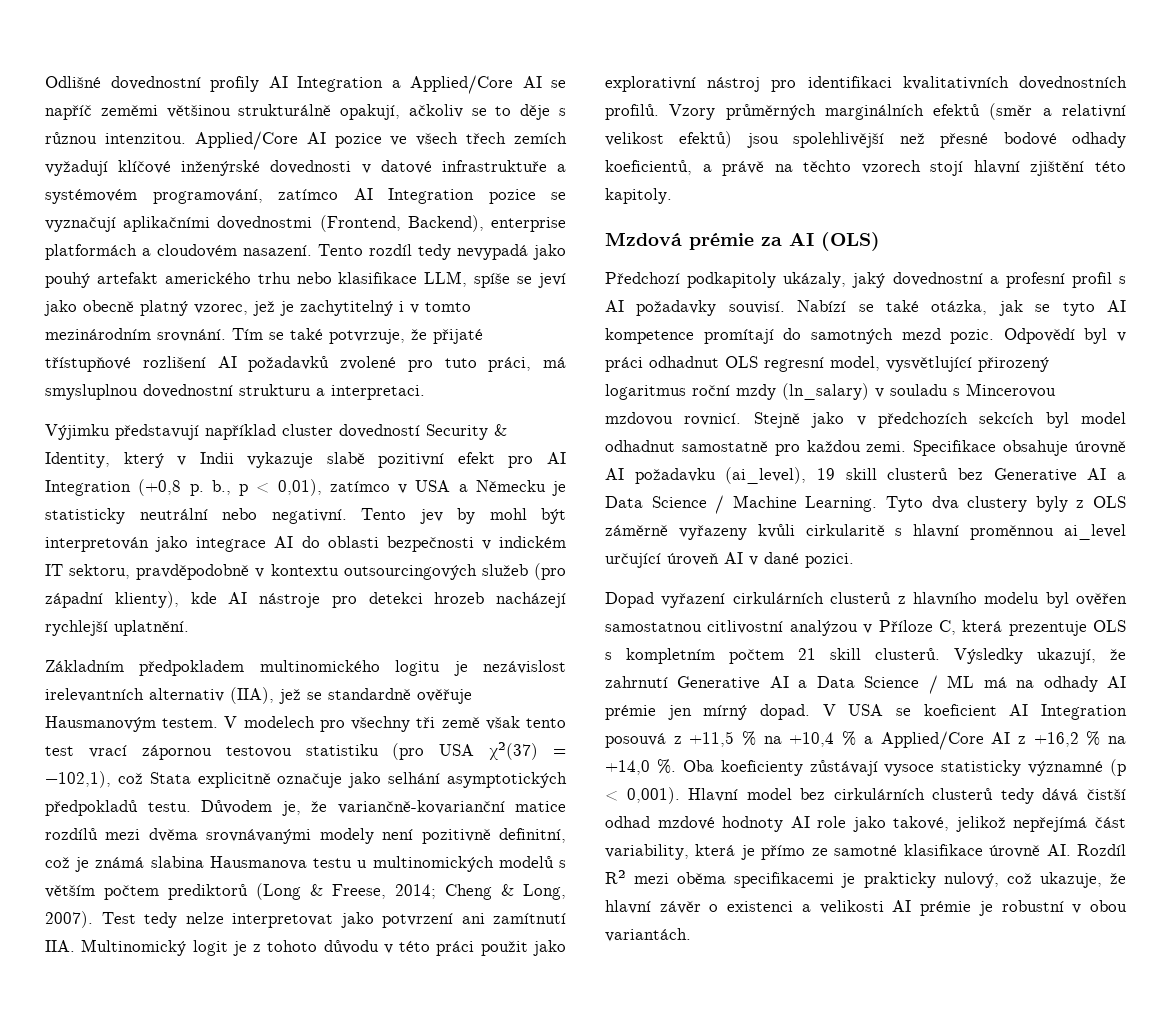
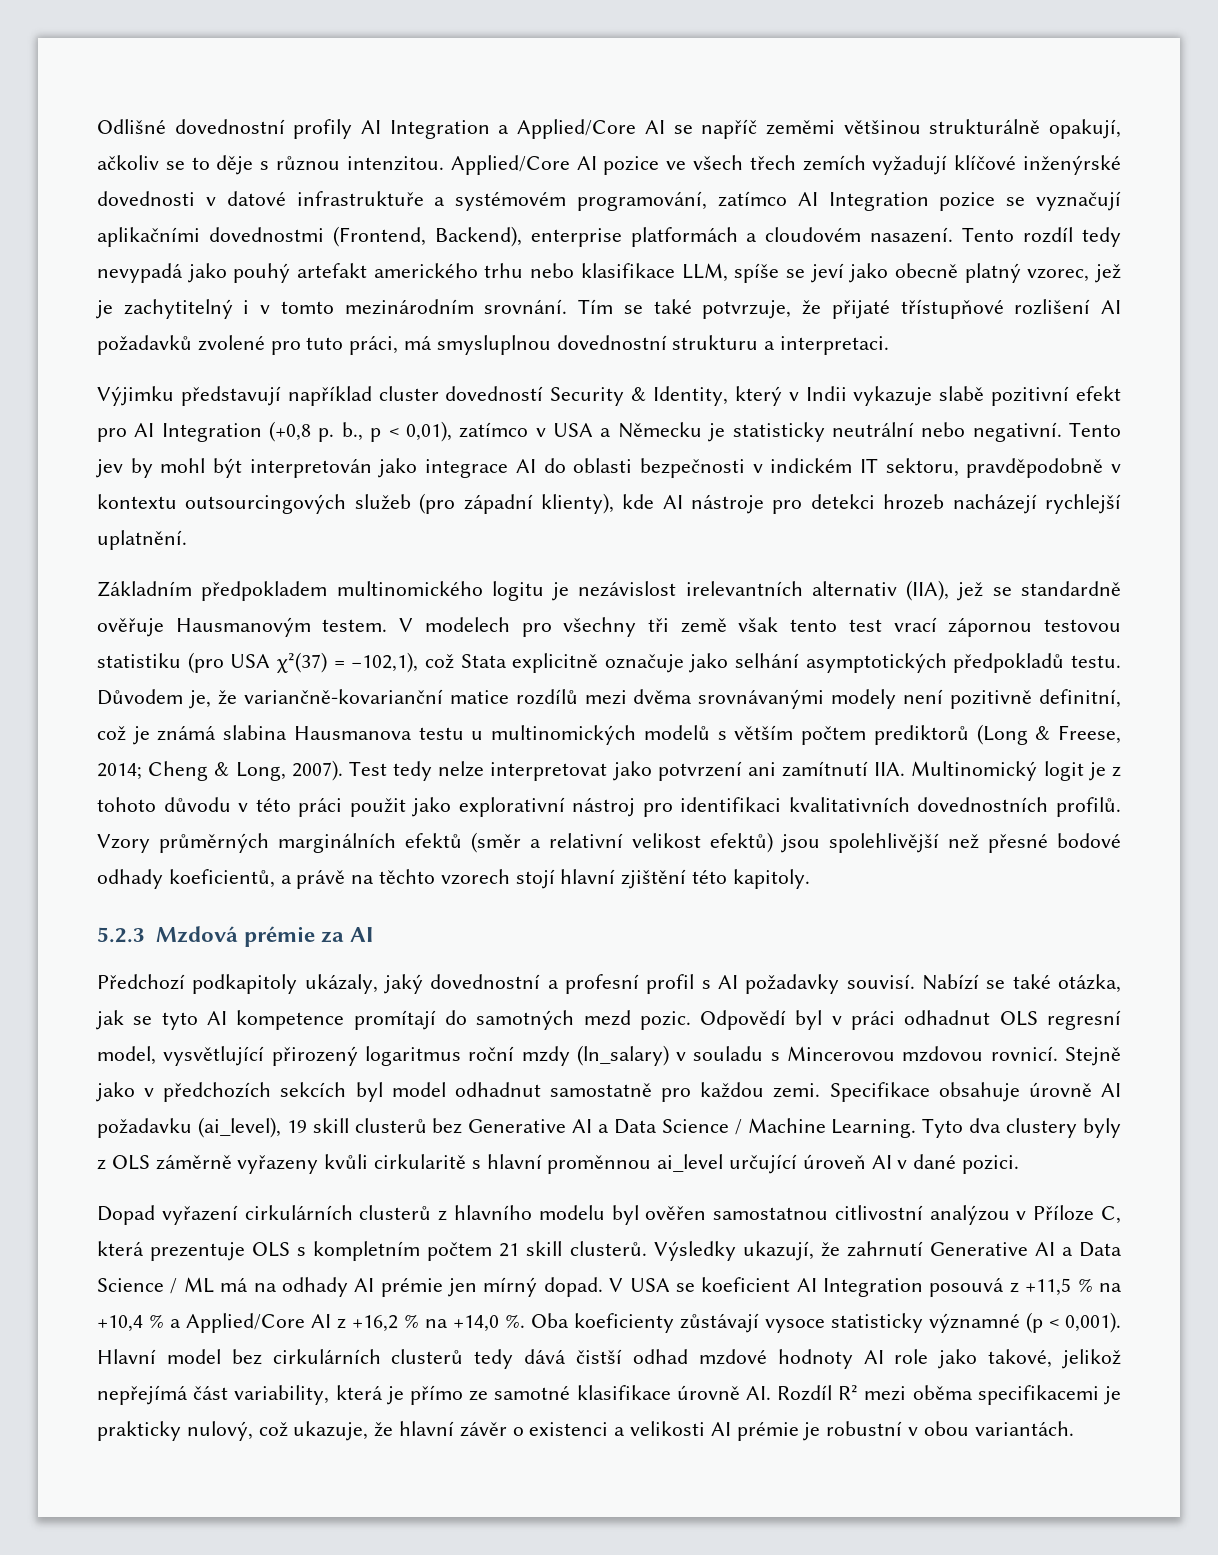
- Mzdová prémie za AI (OLS)
+ 5.2.3 Mzdová prémie za AI

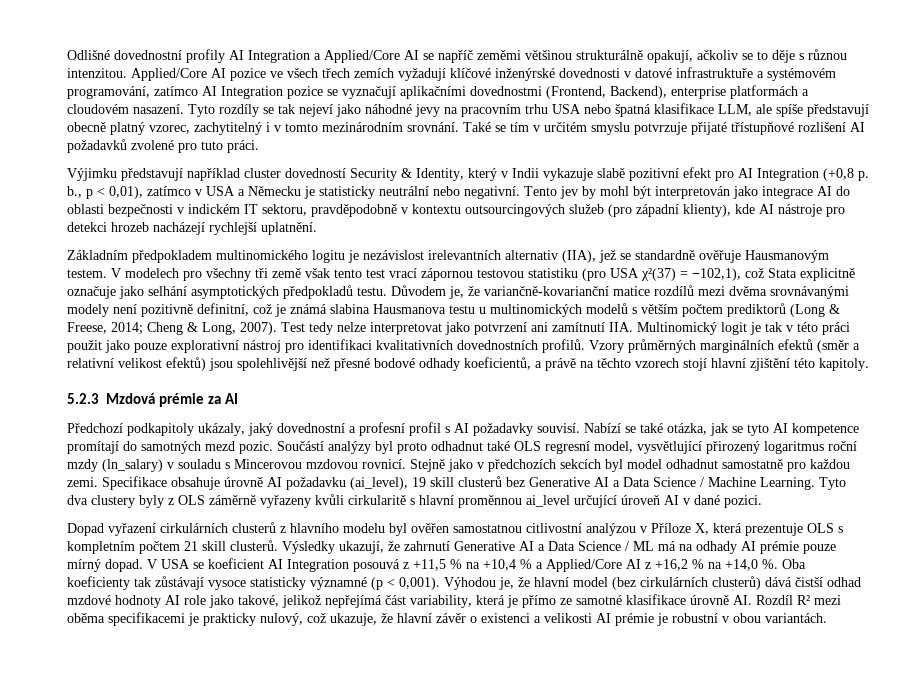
- Tento rozdíl tedy nevypadá jako pouhý artefakt amerického trhu nebo klasifikace LLM, spíše se jeví jako obecně platný vzorec, jež je zachytitelný i v tomto mezinárodním srovnání.
+ Tyto rozdíly se tak nejeví jako náhodné jevy na pracovním trhu USA nebo špatná klasifikace LLM, ale spíše představují obecně platný vzorec, zachytitelný i v tomto mezinárodním srovnání.
- Tím se také potvrzuje, že přijaté třístupňové rozlišení AI požadavků zvolené pro tuto práci, má smysluplnou dovednostní strukturu a interpretaci.
+ Také se tím v určitém smyslu potvrzuje přijaté třístupňové rozlišení AI požadavků zvolené pro tuto práci.
- Test tedy nelze interpretovat jako potvrzení ani zamítnutí IIA. Multinomický logit je z tohoto důvodu v této práci použit jako explorativní nástroj pro identifikaci kvalitativních dovednostních profilů.
+ Test tedy nelze interpretovat jako potvrzení ani zamítnutí IIA. Multinomický logit je tak v této práci použit jako pouze explorativní nástroj pro identifikaci kvalitativních dovednostních profilů.
- Odpovědí byl v práci odhadnut OLS regresní model, vysvětlující přirozený logaritmus roční mzdy (ln_salary) v souladu s Mincerovou mzdovou rovnicí.
+ Součástí analýzy byl proto odhadnut také OLS regresní model, vysvětlující přirozený logaritmus roční mzdy (ln_salary) v souladu s Mincerovou mzdovou rovnicí.
- Dopad vyřazení cirkulárních clusterů z hlavního modelu byl ověřen samostatnou citlivostní analýzou v Příloze C, která prezentuje OLS s kompletním počtem 21 skill clusterů.
+ Dopad vyřazení cirkulárních clusterů z hlavního modelu byl ověřen samostatnou citlivostní analýzou v Příloze X, která prezentuje OLS s kompletním počtem 21 skill clusterů.
- Výsledky ukazují, že zahrnutí Generative AI a Data Science / ML má na odhady AI prémie jen mírný dopad.
+ Výsledky ukazují, že zahrnutí Generative AI a Data Science / ML má na odhady AI prémie pouze mírný dopad.
- Oba koeficienty zůstávají vysoce statisticky významné (p < 0,001).
+ Oba koeficienty tak zůstávají vysoce statisticky významné (p < 0,001).
- Hlavní model bez cirkulárních clusterů tedy dává čistší odhad mzdové hodnoty AI role jako takové, jelikož nepřejímá část variability, která je přímo ze samotné klasifikace úrovně AI. Rozdíl R² mezi oběma specifikacemi je prakticky nulový, což ukazuje, že hlavní závěr o existenci a velikosti AI prémie je robustní v obou variantách.
+ Výhodou je, že hlavní model (bez cirkulárních clusterů) dává čistší odhad mzdové hodnoty AI role jako takové, jelikož nepřejímá část variability, která je přímo ze samotné klasifikace úrovně AI. Rozdíl R² mezi oběma specifikacemi je prakticky nulový, což ukazuje, že hlavní závěr o existenci a velikosti AI prémie je robustní v obou variantách.

